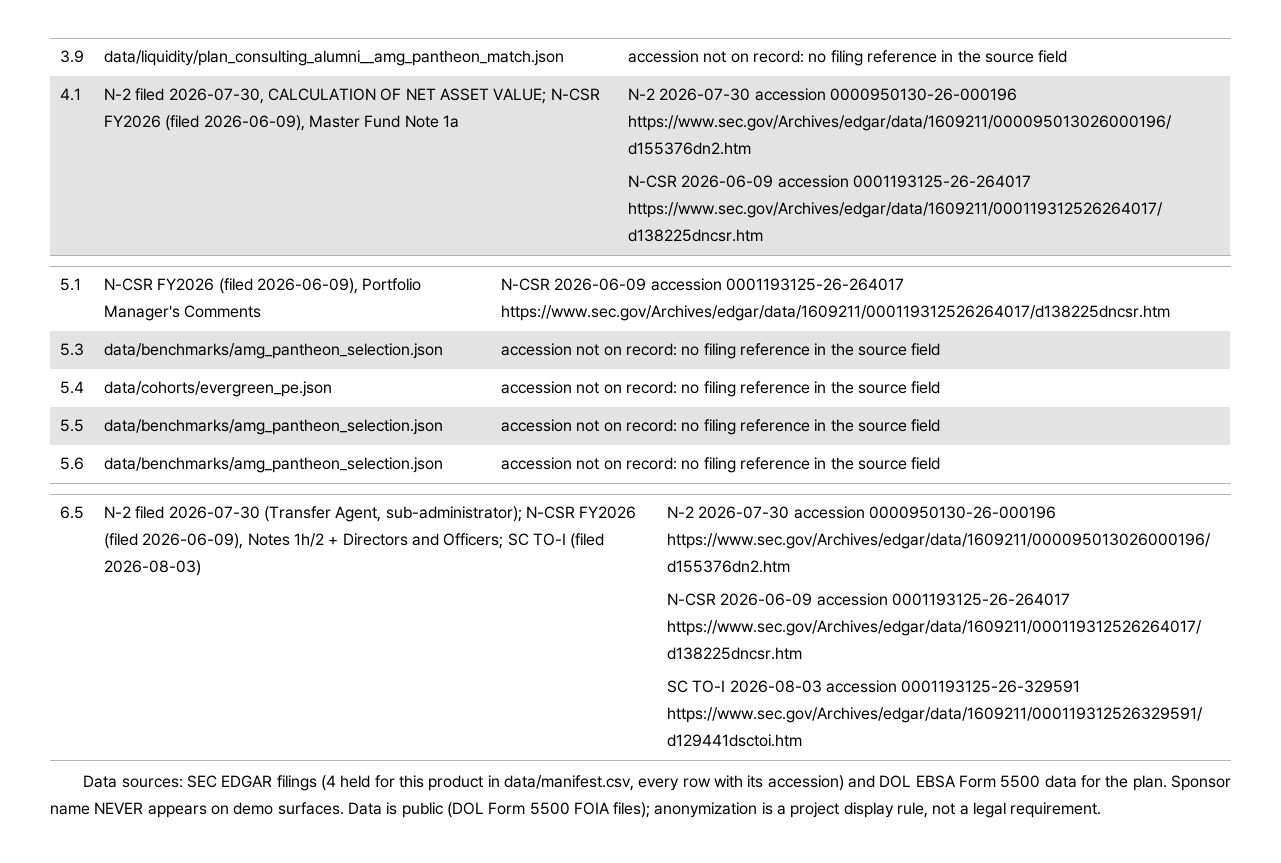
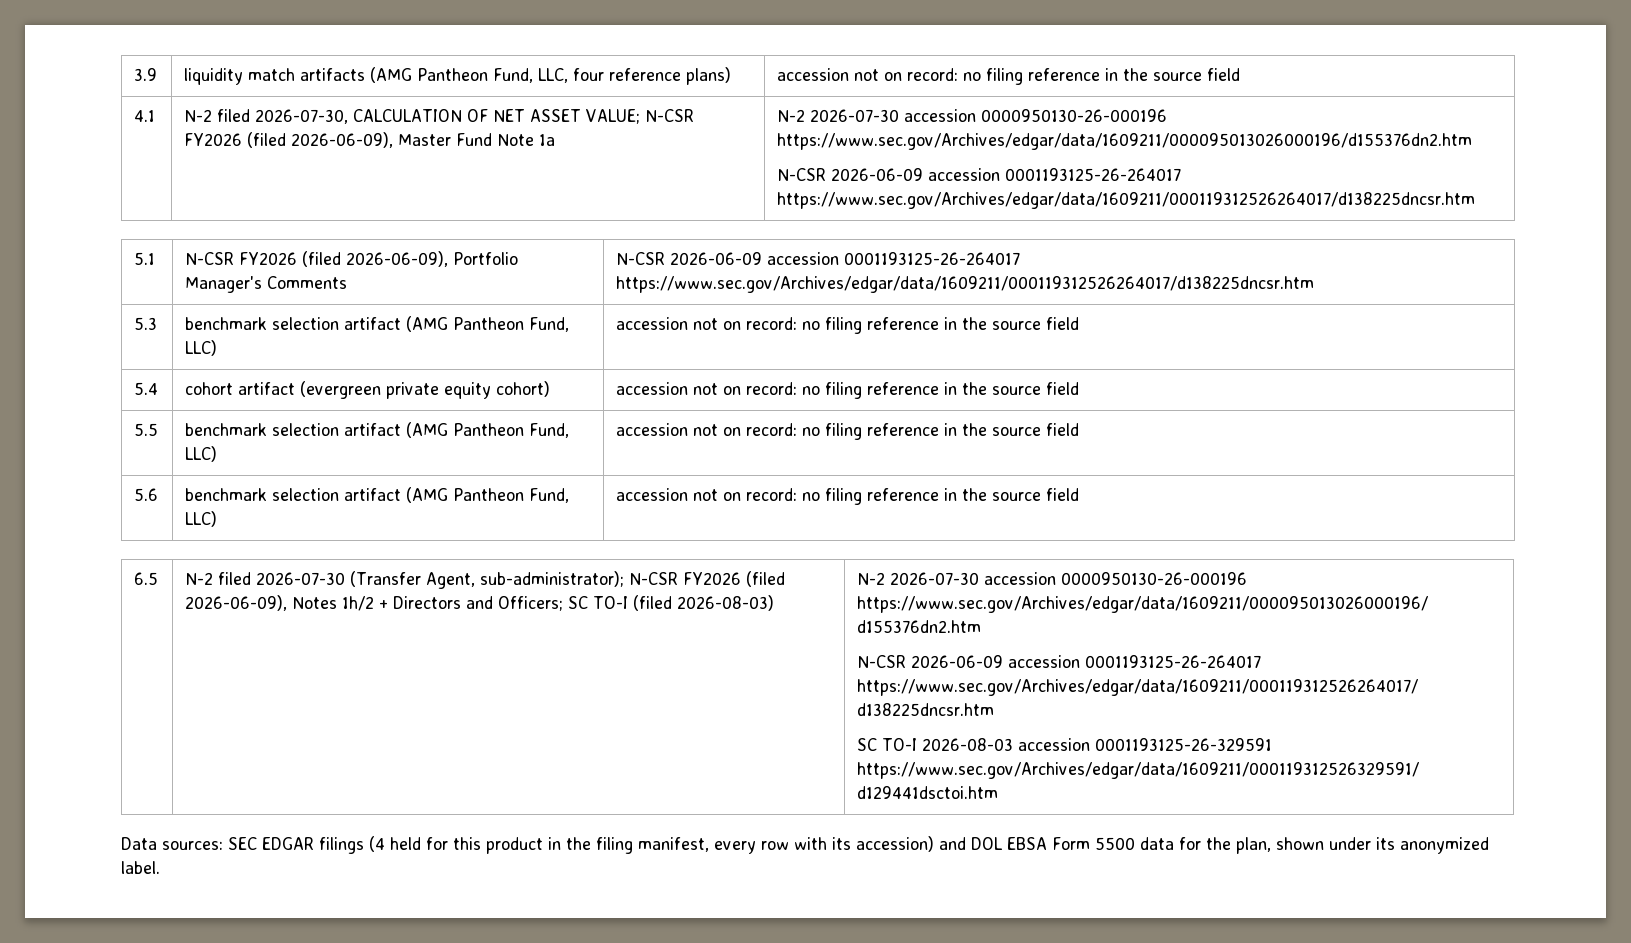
- 3.9 | data/liquidity/plan_consulting_alumni__amg_pantheon_match.json | accession not on record: no filing reference in the source field
+ 3.9 | liquidity match artifacts (AMG Pantheon Fund, LLC, four reference plans) | accession not on record: no filing reference in the source field
- 5.3 | data/benchmarks/amg_pantheon_selection.json | accession not on record: no filing reference in the source field
+ 5.3 | benchmark selection artifact (AMG Pantheon Fund, LLC) | accession not on record: no filing reference in the source field
- 5.4 | data/cohorts/evergreen_pe.json | accession not on record: no filing reference in the source field
+ 5.4 | cohort artifact (evergreen private equity cohort) | accession not on record: no filing reference in the source field
- 5.5 | data/benchmarks/amg_pantheon_selection.json | accession not on record: no filing reference in the source field
+ 5.5 | benchmark selection artifact (AMG Pantheon Fund, LLC) | accession not on record: no filing reference in the source field
- 5.6 | data/benchmarks/amg_pantheon_selection.json | accession not on record: no filing reference in the source field
+ 5.6 | benchmark selection artifact (AMG Pantheon Fund, LLC) | accession not on record: no filing reference in the source field
- Data sources: SEC EDGAR filings (4 held for this product in data/manifest.csv, every row with its accession) and DOL EBSA Form 5500 data for the plan. Sponsor name NEVER appears on demo surfaces. Data is public (DOL Form 5500 FOIA files); anonymization is a project display rule, not a legal requirement.
+ Data sources: SEC EDGAR filings (4 held for this product in the filing manifest, every row with its accession) and DOL EBSA Form 5500 data for the plan, shown under its anonymized label.

